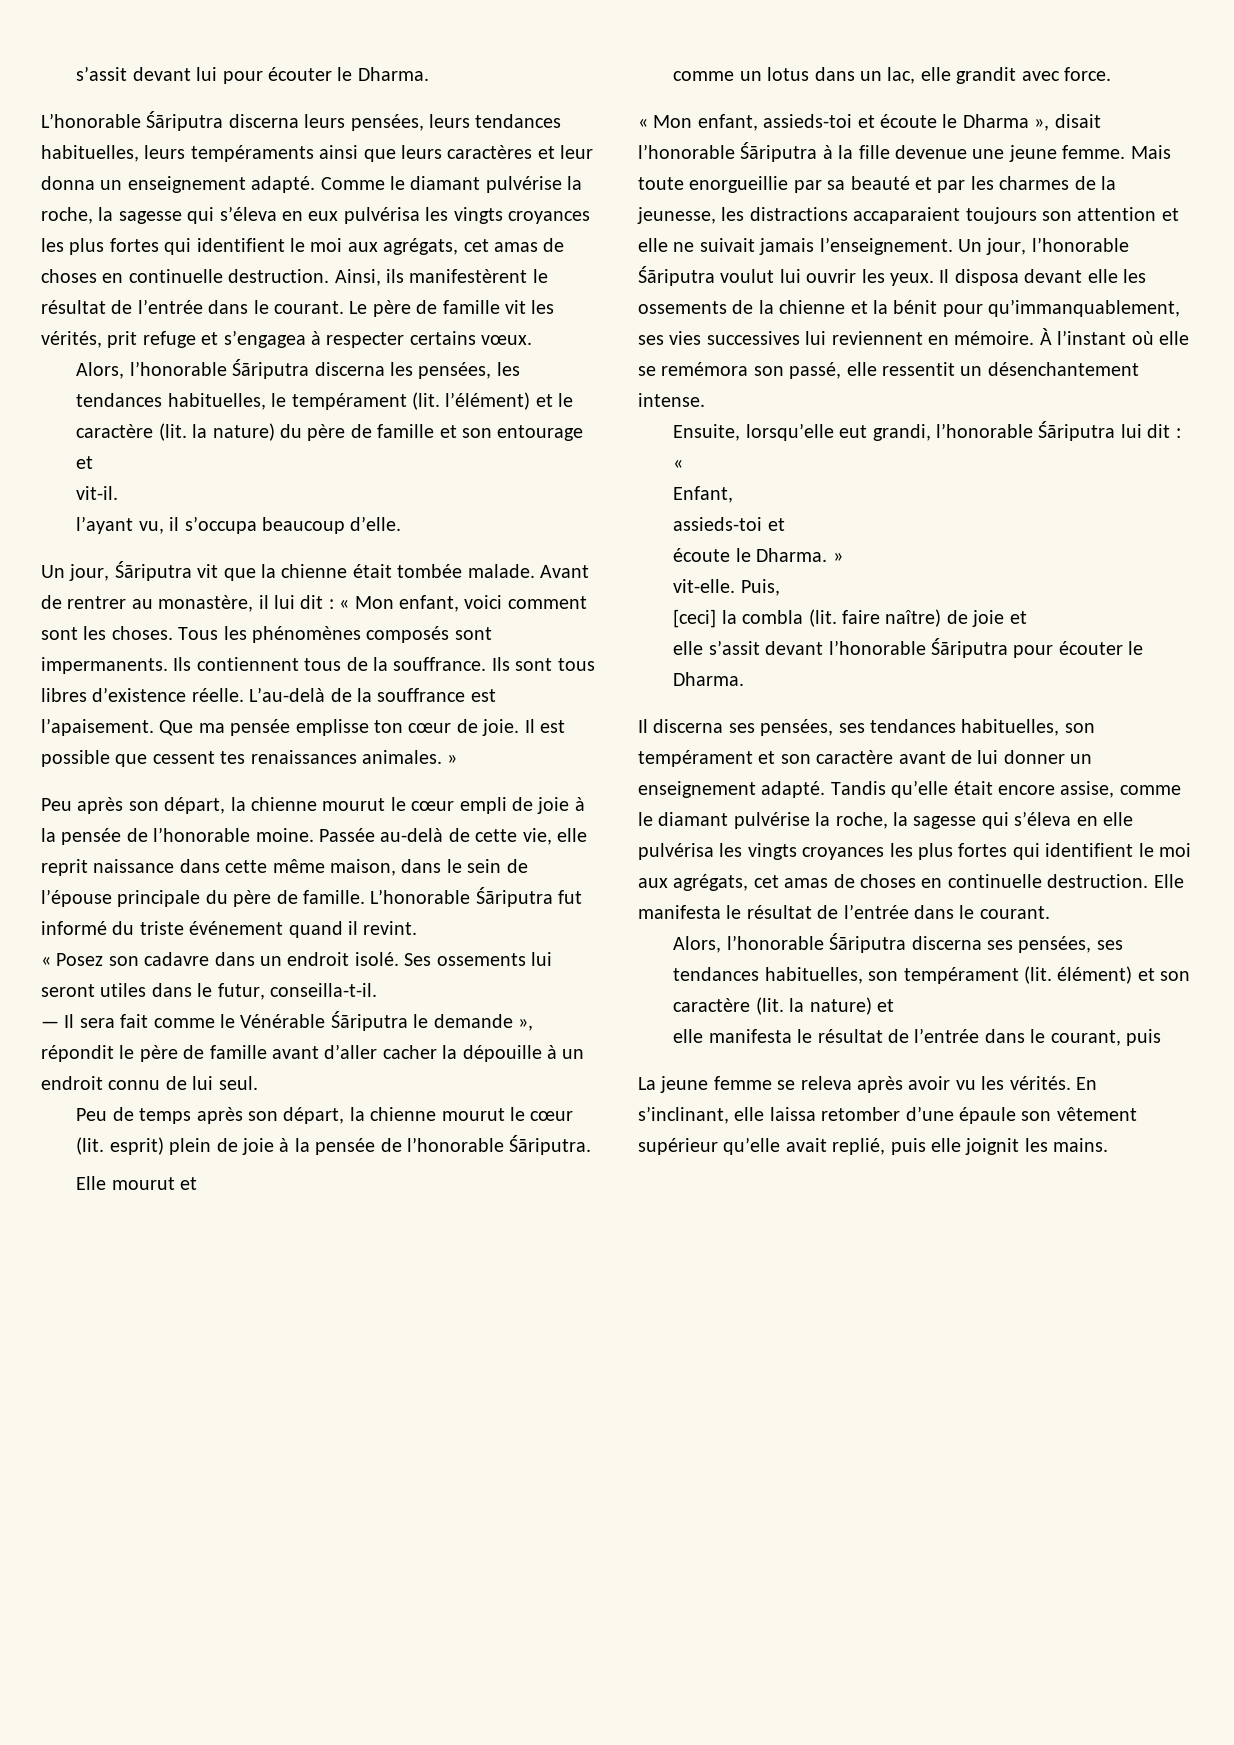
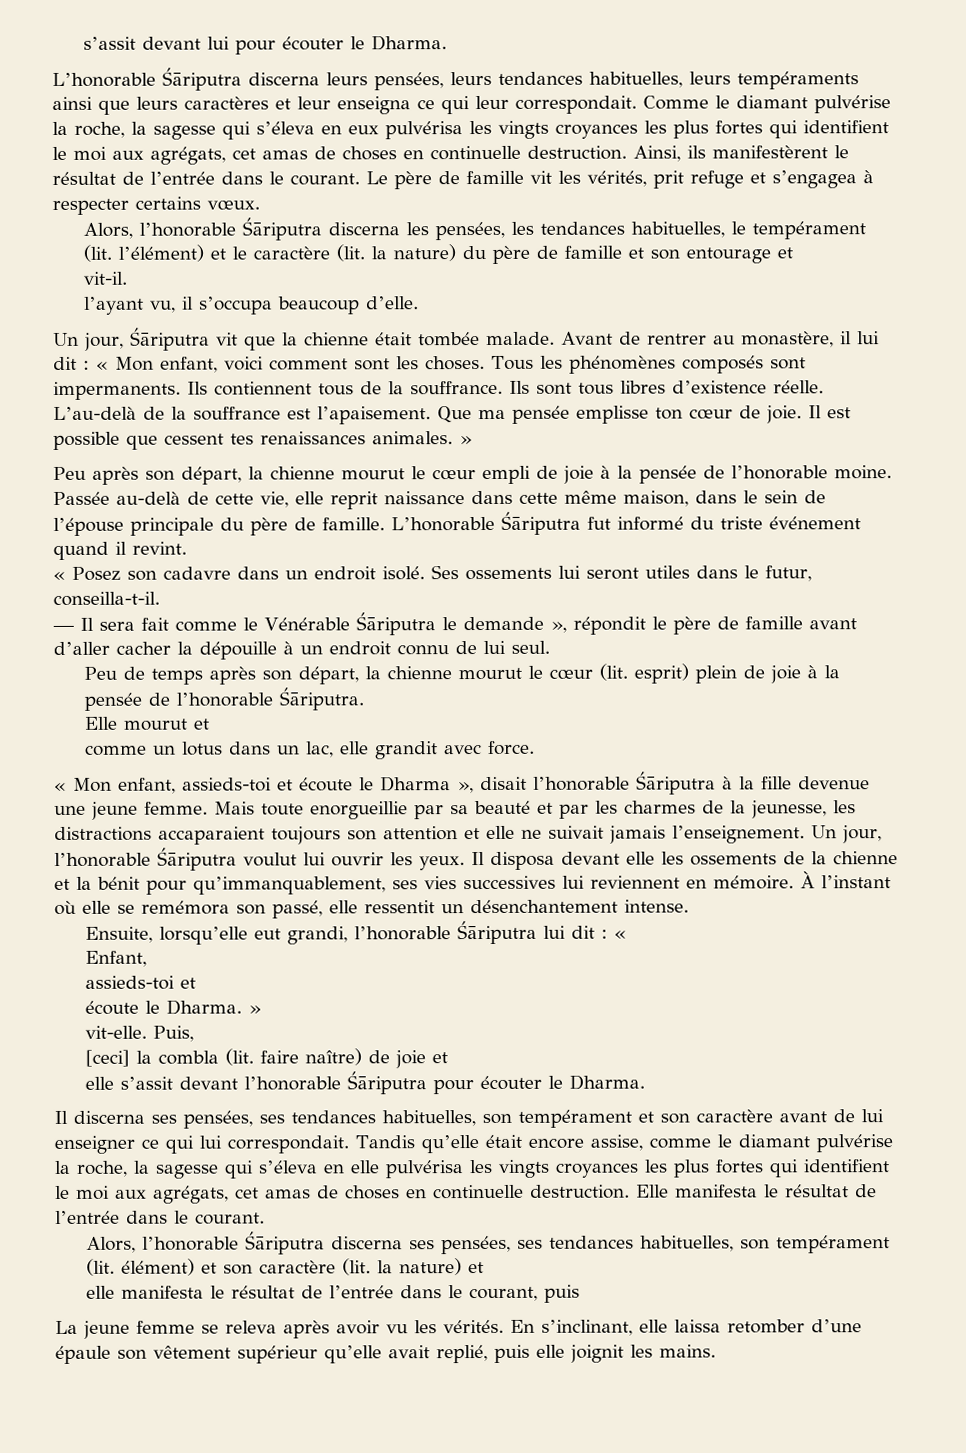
- L’honorable Śāriputra discerna leurs pensées, leurs tendances habituelles, leurs tempéraments ainsi que leurs caractères et leur donna un enseignement adapté.
+ L’honorable Śāriputra discerna leurs pensées, leurs tendances habituelles, leurs tempéraments ainsi que leurs caractères et leur enseigna ce qui leur correspondait.
- Il discerna ses pensées, ses tendances habituelles, son tempérament et son caractère avant de lui donner un enseignement adapté.
+ Il discerna ses pensées, ses tendances habituelles, son tempérament et son caractère avant de lui enseigner ce qui lui correspondait.

